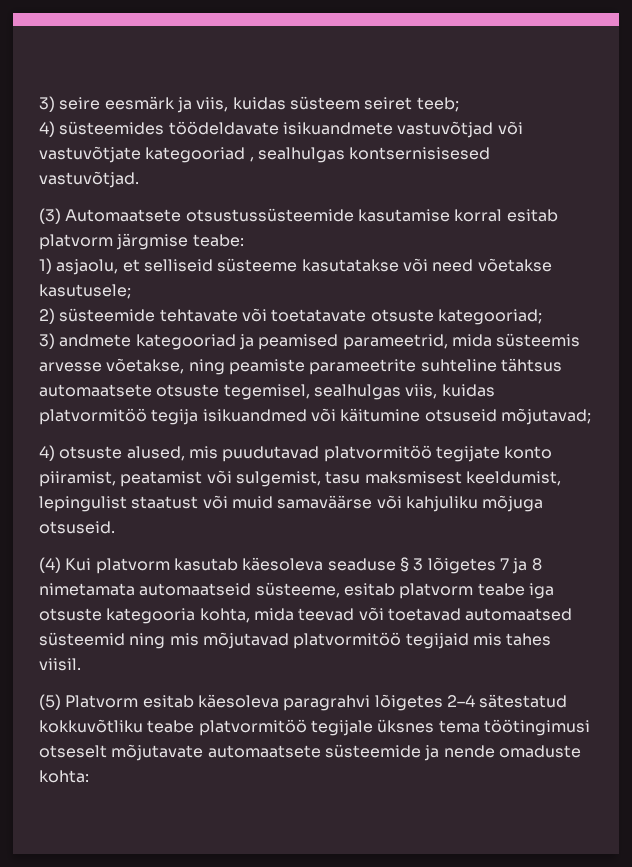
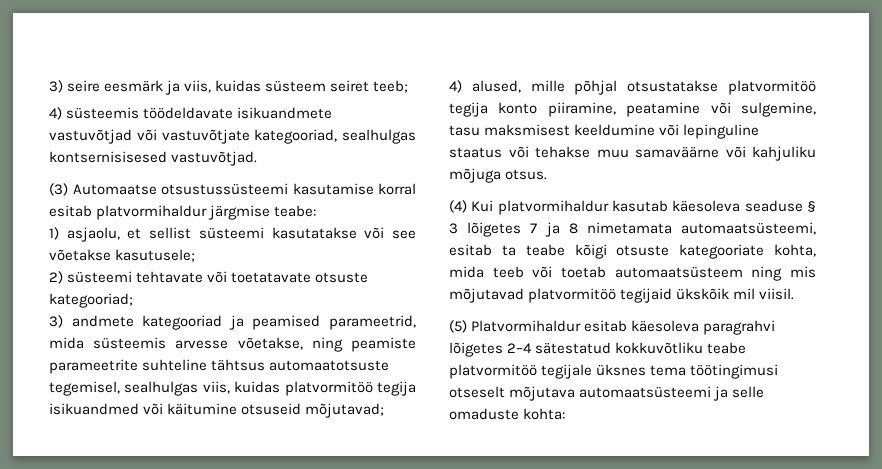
- 4) süsteemides töödeldavate isikuandmete vastuvõtjad või vastuvõtjate kategooriad , sealhulgas kontsernisisesed vastuvõtjad.
+ 4) süsteemis töödeldavate isikuandmete vastuvõtjad või vastuvõtjate kategooriad, sealhulgas kontsernisisesed vastuvõtjad.
- (3) Automaatsete otsustussüsteemide kasutamise korral esitab platvorm järgmise teabe:
+ (3) Automaatse otsustussüsteemi kasutamise korral esitab platvormihaldur järgmise teabe:
- 1) asjaolu, et selliseid süsteeme kasutatakse või need võetakse kasutusele;
+ 1) asjaolu, et sellist süsteemi kasutatakse või see võetakse kasutusele;
- 2) süsteemide tehtavate või toetatavate otsuste kategooriad;
+ 2) süsteemi tehtavate või toetatavate otsuste kategooriad;
- 3) andmete kategooriad ja peamised parameetrid, mida süsteemis arvesse võetakse, ning peamiste parameetrite suhteline tähtsus automaatsete otsuste tegemisel, sealhulgas viis, kuidas platvormitöö tegija isikuandmed või käitumine otsuseid mõjutavad;
+ 3) andmete kategooriad ja peamised parameetrid, mida süsteemis arvesse võetakse, ning peamiste parameetrite suhteline tähtsus automaatotsuste tegemisel, sealhulgas viis, kuidas platvormitöö tegija isikuandmed või käitumine otsuseid mõjutavad;
- 4) otsuste alused, mis puudutavad platvormitöö tegijate konto piiramist, peatamist või sulgemist, tasu maksmisest keeldumist, lepingulist staatust või muid samaväärse või kahjuliku mõjuga otsuseid.
+ 4) alused, mille põhjal otsustatakse platvormitöö tegija konto piiramine, peatamine või sulgemine, tasu maksmisest keeldumine või lepinguline staatus või tehakse muu samaväärne või kahjuliku mõjuga otsus.
- (4) Kui platvorm kasutab käesoleva seaduse § 3 lõigetes 7 ja 8 nimetamata automaatseid süsteeme, esitab platvorm teabe iga otsuste kategooria kohta, mida teevad või toetavad automaatsed süsteemid ning mis mõjutavad platvormitöö tegijaid mis tahes viisil.
+ (4) Kui platvormihaldur kasutab käesoleva seaduse § 3 lõigetes 7 ja 8 nimetamata automaatsüsteemi, esitab ta teabe kõigi otsuste kategooriate kohta, mida teeb või toetab automaatsüsteem ning mis mõjutavad platvormitöö tegijaid ükskõik mil viisil.
- (5) Platvorm esitab käesoleva paragrahvi lõigetes 2–4 sätestatud kokkuvõtliku teabe platvormitöö tegijale üksnes tema töötingimusi otseselt mõjutavate automaatsete süsteemide ja nende omaduste kohta:
+ (5) Platvormihaldur esitab käesoleva paragrahvi lõigetes 2–4 sätestatud kokkuvõtliku teabe platvormitöö tegijale üksnes tema töötingimusi otseselt mõjutava automaatsüsteemi ja selle omaduste kohta:

